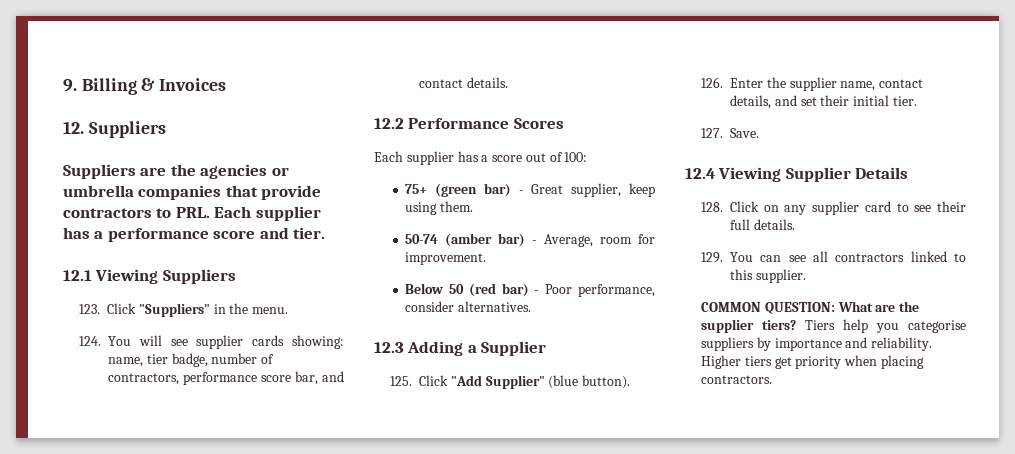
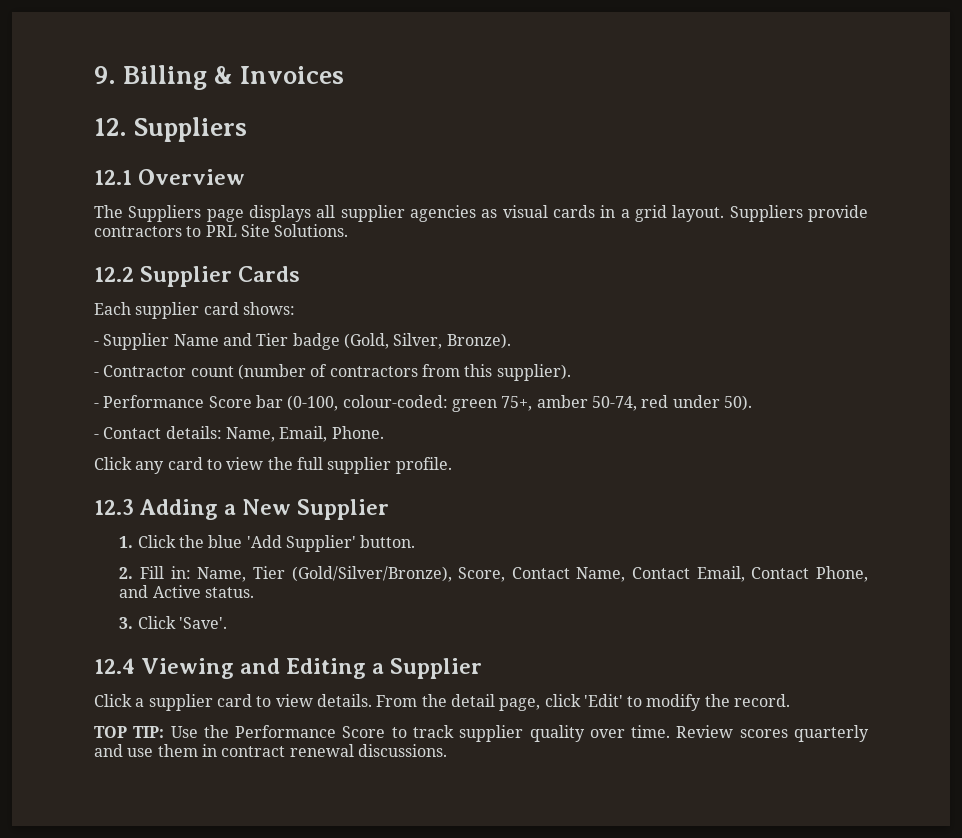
- Suppliers are the agencies or umbrella companies that provide contractors to PRL. Each supplier has a performance score and tier.
- 12.1 Viewing Suppliers
- 123. Click "Suppliers" in the menu.
- 124. You will see supplier cards showing: name, tier badge, number of contractors, performance score bar, and contact details.
+ 12.1 Overview
+ The Suppliers page displays all supplier agencies as visual cards in a grid layout. Suppliers provide contractors to PRL Site Solutions.
- 12.2 Performance Scores
- Each supplier has a score out of 100:
- 75+ (green bar) - Great supplier, keep using them.
- 50-74 (amber bar) - Average, room for improvement.
- Below 50 (red bar) - Poor performance, consider alternatives.
+ 12.2 Supplier Cards
+ Each supplier card shows:
+ - Supplier Name and Tier badge (Gold, Silver, Bronze).
+ - Contractor count (number of contractors from this supplier).
+ - Performance Score bar (0-100, colour-coded: green 75+, amber 50-74, red under 50).
+ - Contact details: Name, Email, Phone.
+ Click any card to view the full supplier profile.
- 12.3 Adding a Supplier
- 125. Click "Add Supplier" (blue button).
- 126. Enter the supplier name, contact details, and set their initial tier.
- 127. Save.
- 12.4 Viewing Supplier Details
- 128. Click on any supplier card to see their full details.
- 129. You can see all contractors linked to this supplier.
- COMMON QUESTION: What are the supplier tiers? Tiers help you categorise suppliers by importance and reliability. Higher tiers get priority when placing contractors.
+ 12.3 Adding a New Supplier
+ 1. Click the blue 'Add Supplier' button.
+ 2. Fill in: Name, Tier (Gold/Silver/Bronze), Score, Contact Name, Contact Email, Contact Phone, and Active status.
+ 3. Click 'Save'.
+ 12.4 Viewing and Editing a Supplier
+ Click a supplier card to view details. From the detail page, click 'Edit' to modify the record.
+ TOP TIP: Use the Performance Score to track supplier quality over time. Review scores quarterly and use them in contract renewal discussions.

